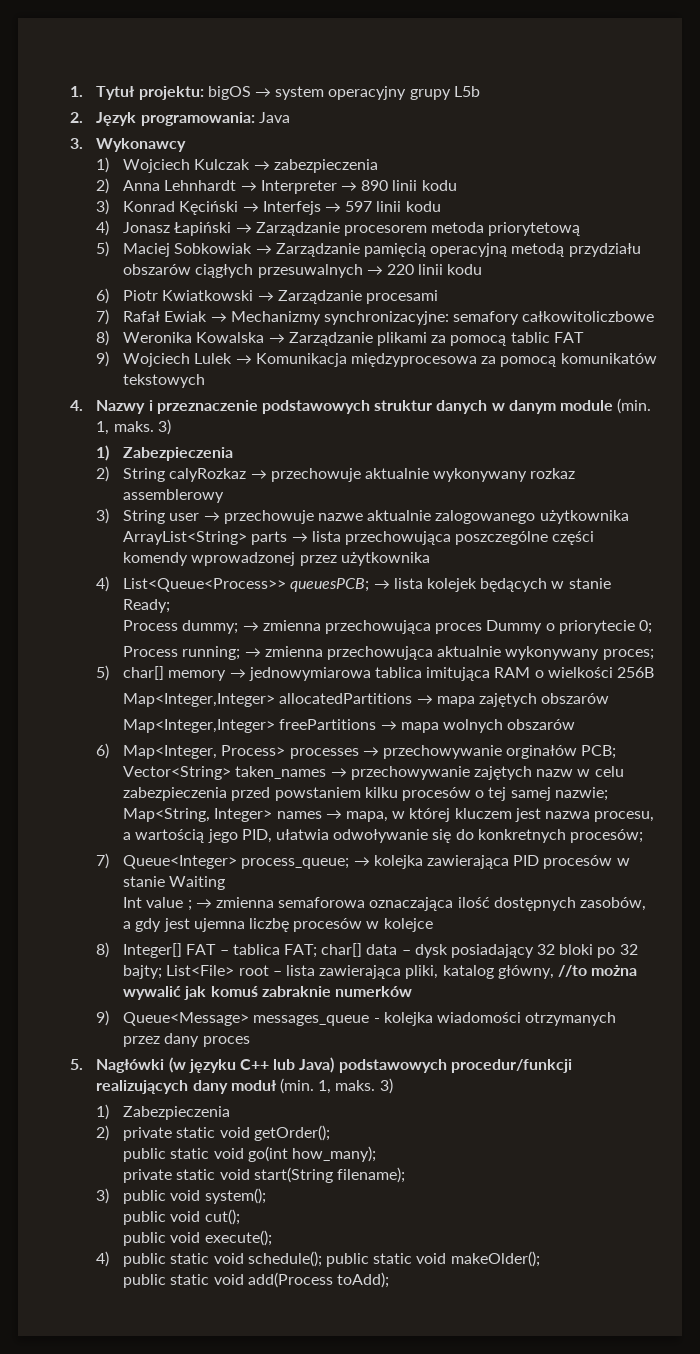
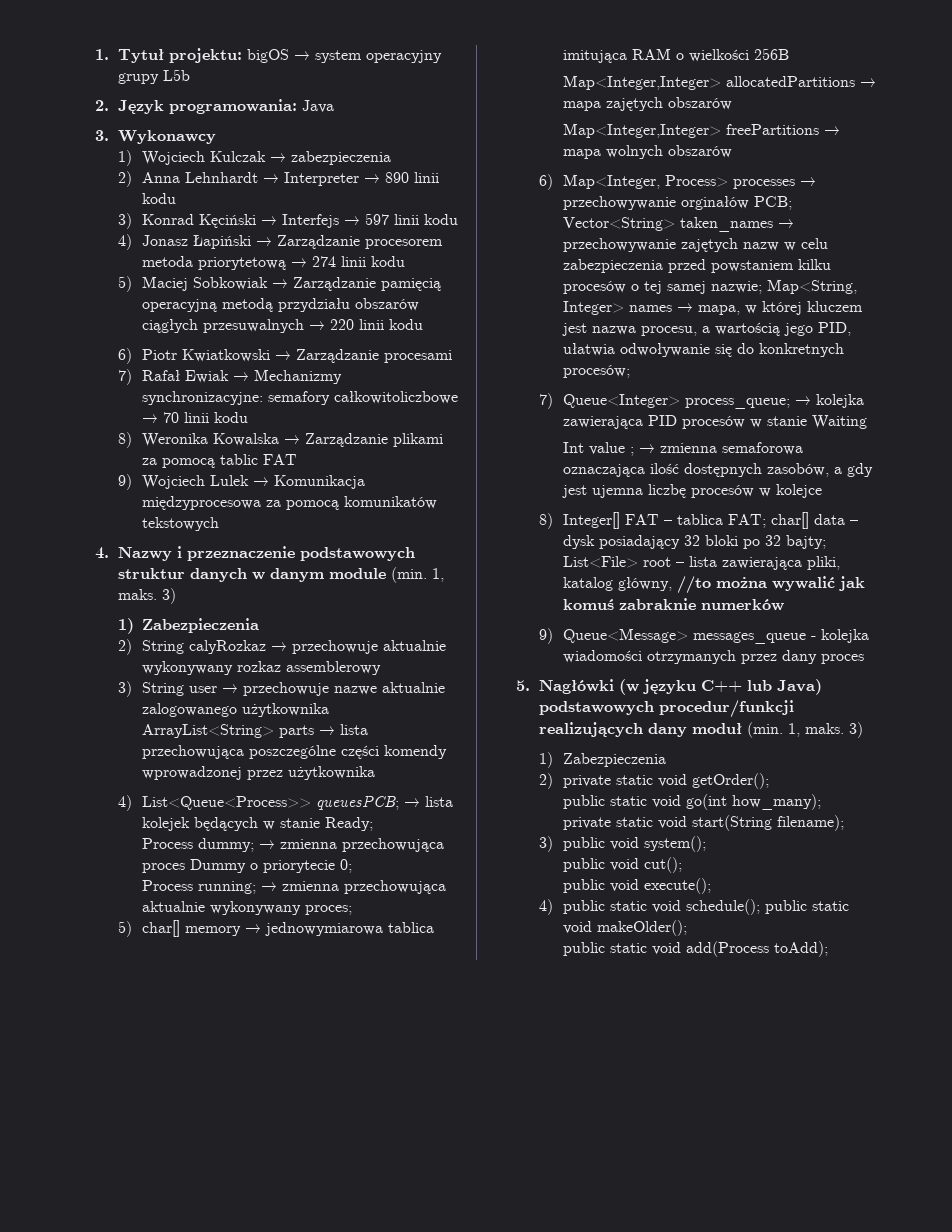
- 4) Jonasz Łapiński → Zarządzanie procesorem metoda priorytetową
+ 4) Jonasz Łapiński → Zarządzanie procesorem metoda priorytetową → 274 linii kodu
- 7) Rafał Ewiak → Mechanizmy synchronizacyjne: semafory całkowitoliczbowe
+ 7) Rafał Ewiak → Mechanizmy synchronizacyjne: semafory całkowitoliczbowe → 70 linii kodu

